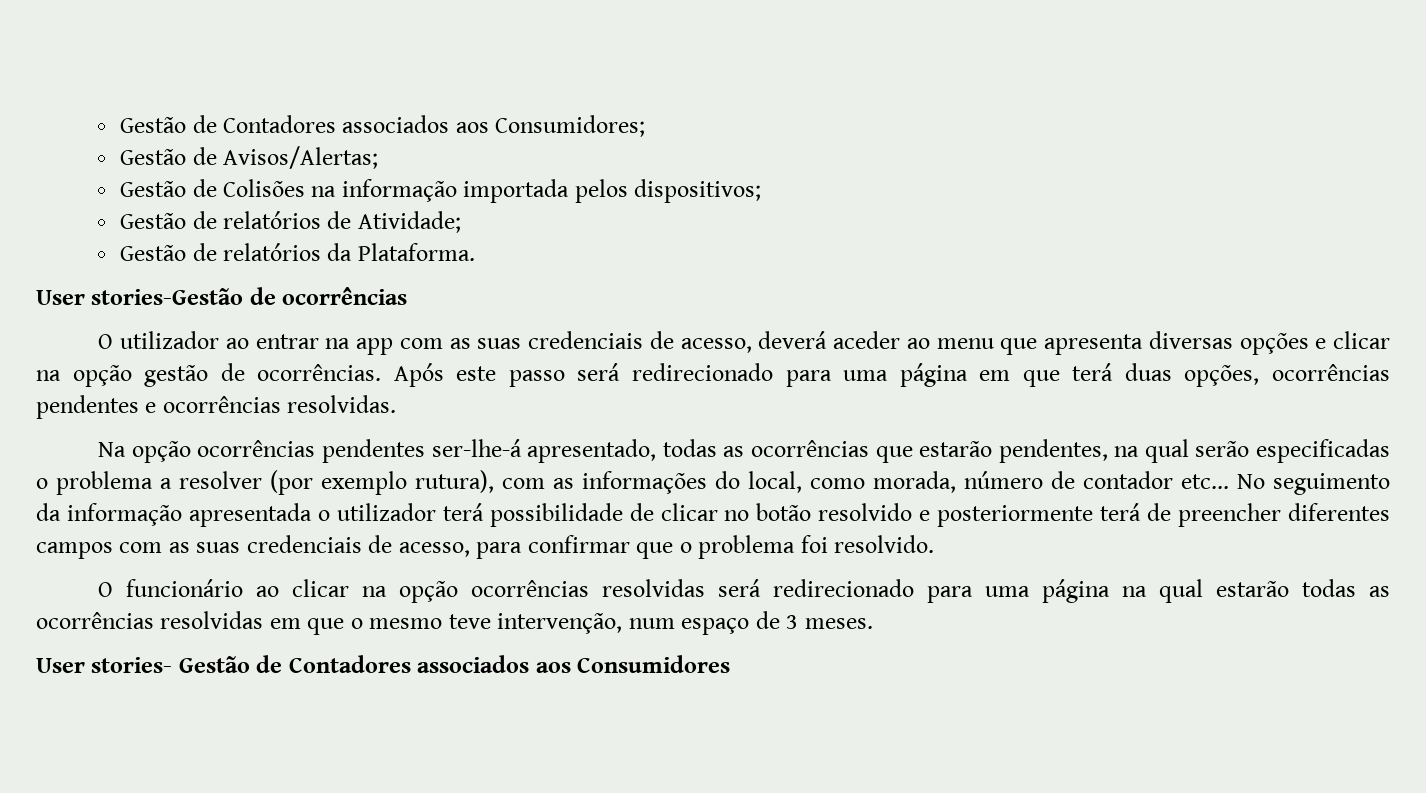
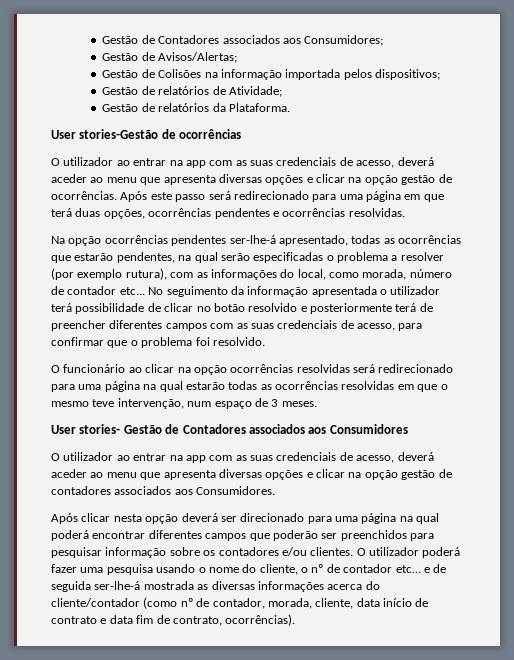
+ O utilizador ao entrar na app com as suas credenciais de acesso, deverá aceder ao menu que apresenta diversas opções e clicar na opção gestão de contadores associados aos Consumidores.
+ Após clicar nesta opção deverá ser direcionado para uma página na qual poderá encontrar diferentes campos que poderão ser preenchidos para pesquisar informação sobre os contadores e/ou clientes. O utilizador poderá fazer uma pesquisa usando o nome do cliente, o nº de contador etc… e de seguida ser-lhe-á mostrada as diversas informações acerca do cliente/contador (como nº de contador, morada, cliente, data início de contrato e data fim de contrato, ocorrências).

